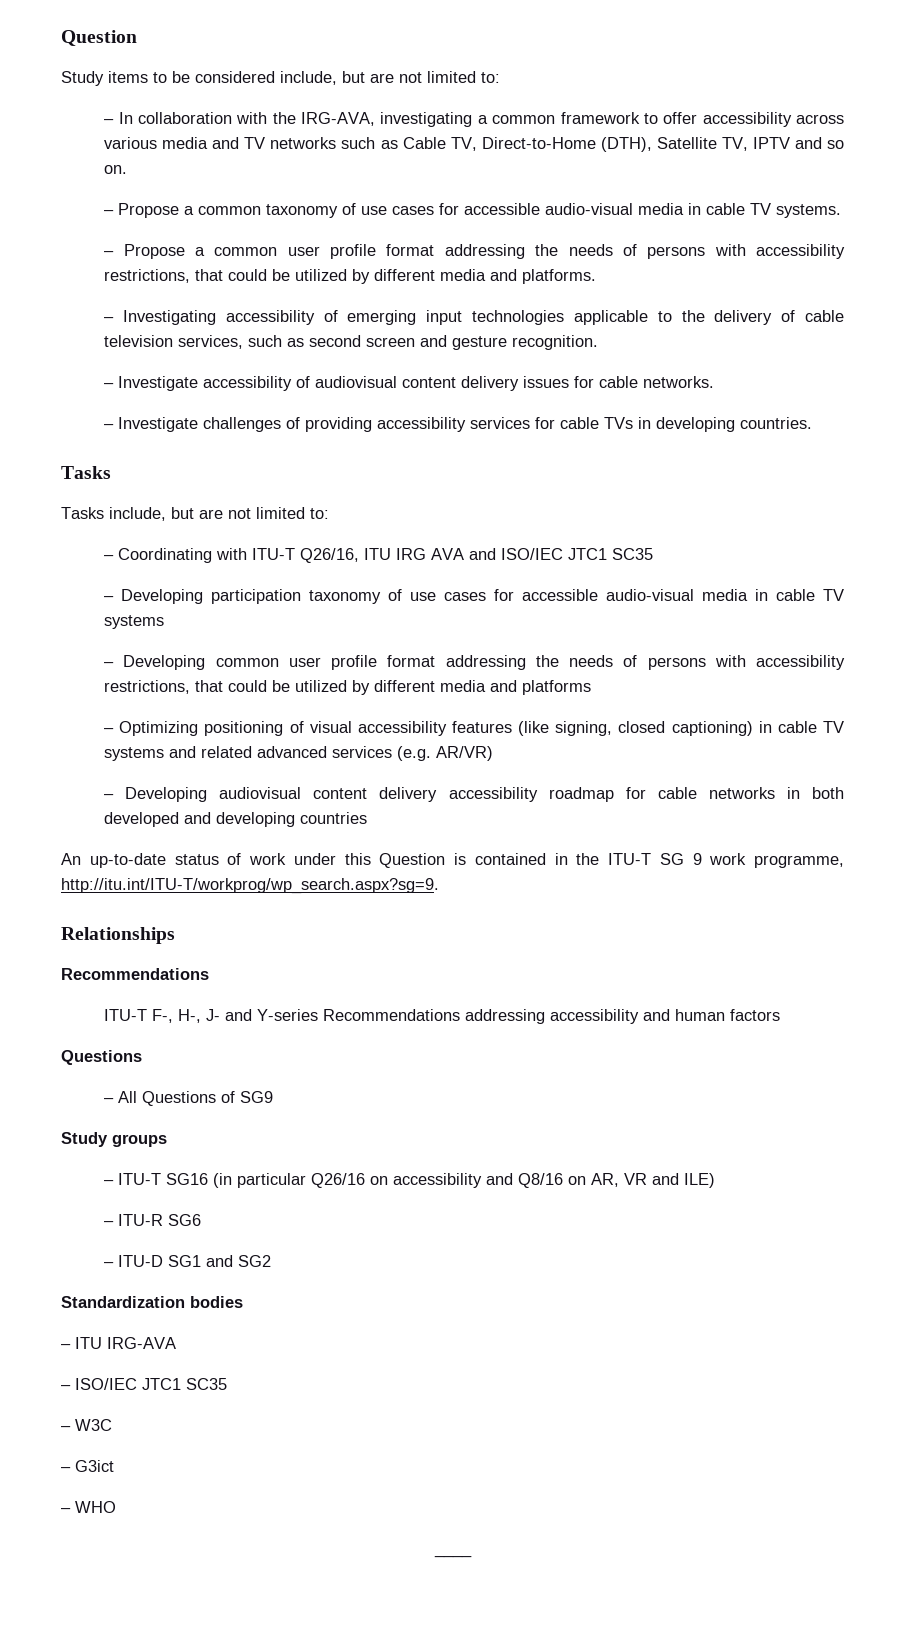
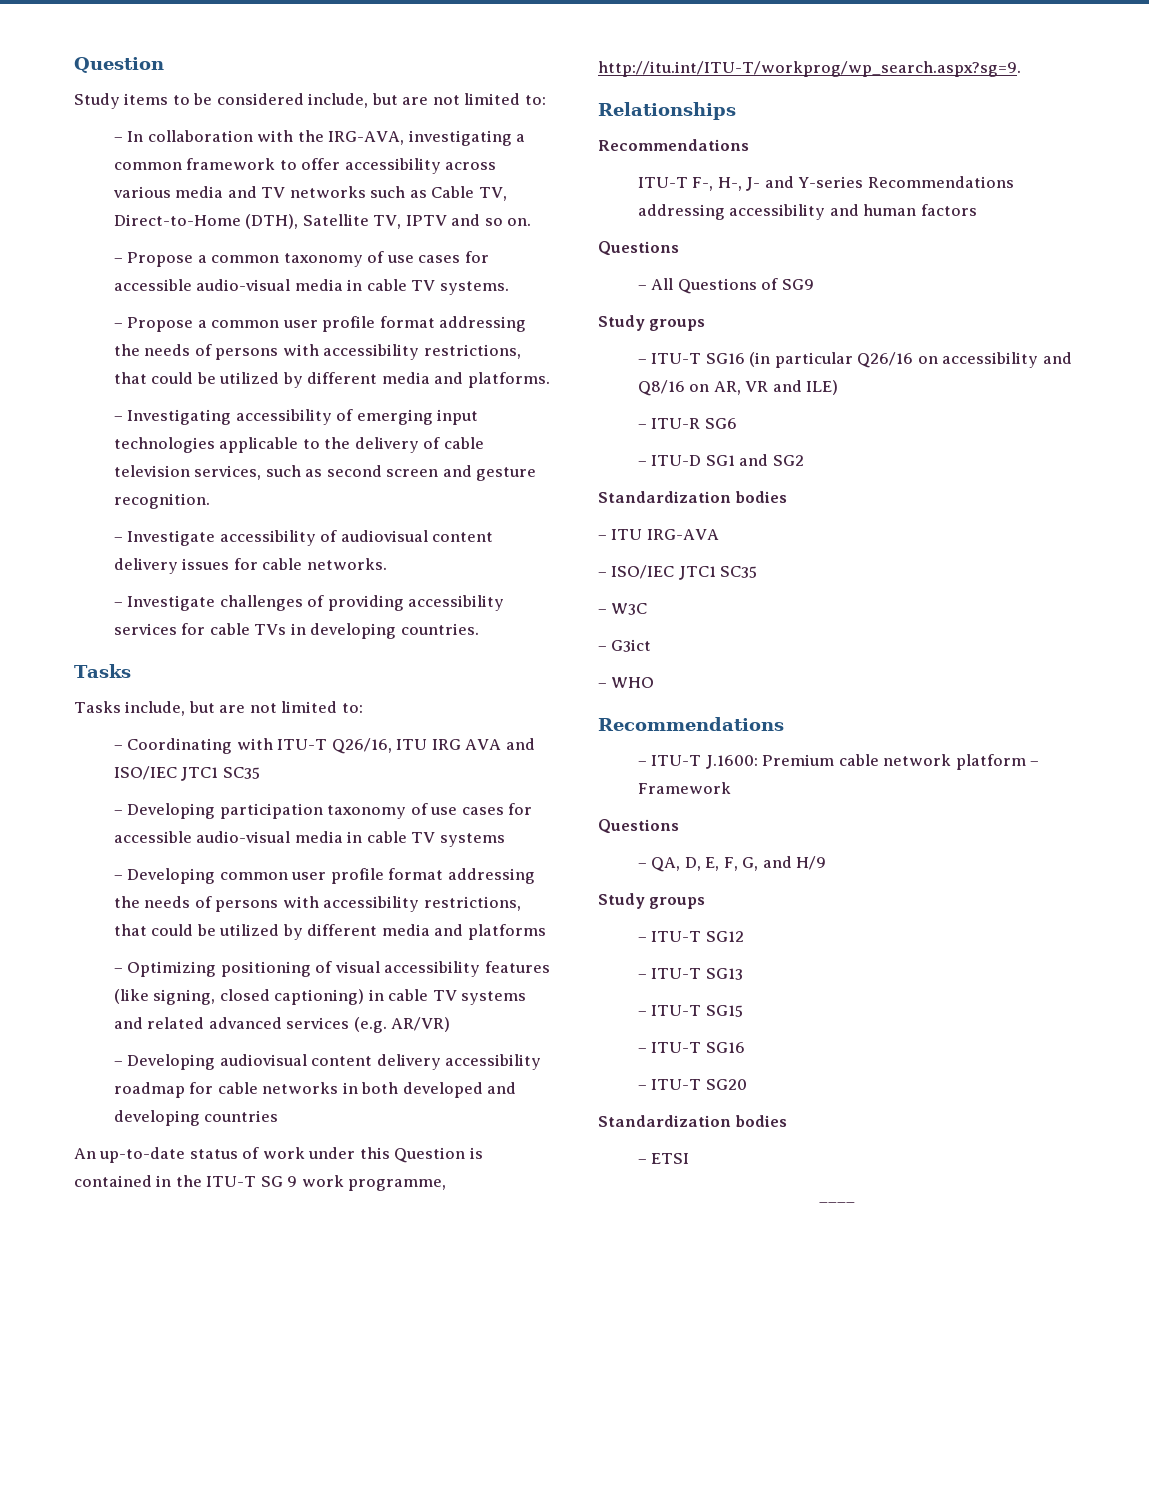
  – WHO
+ Recommendations
+ – ITU-T J.1600: Premium cable network platform – Framework
+ Questions
+ – QA, D, E, F, G, and H/9
+ Study groups
+ – ITU-T SG12
+ – ITU-T SG13
+ – ITU-T SG15
+ – ITU-T SG16
+ – ITU-T SG20
+ Standardization bodies
+ – ETSI

